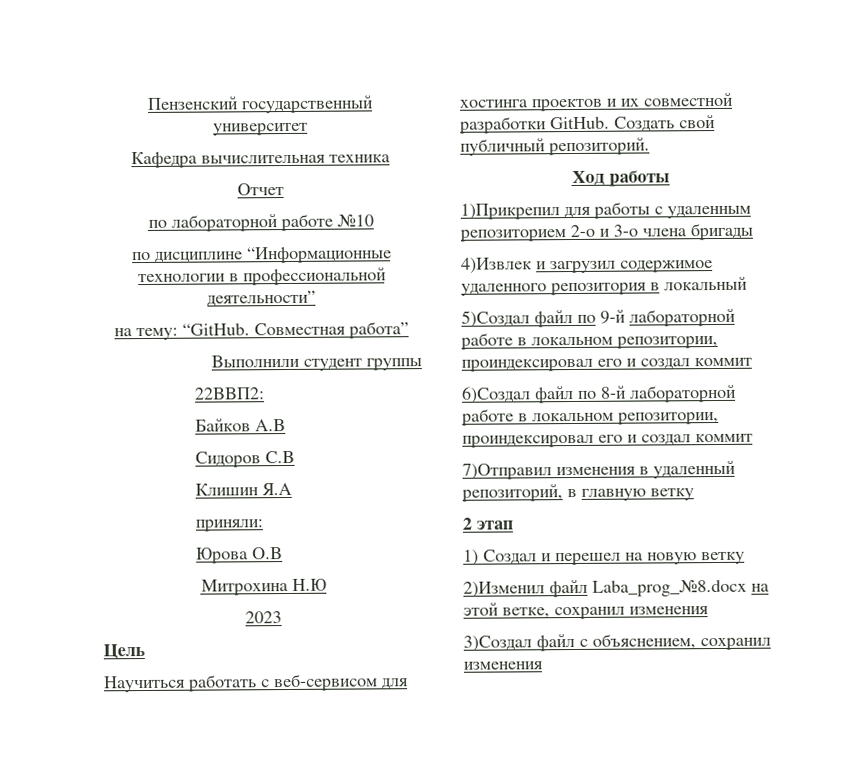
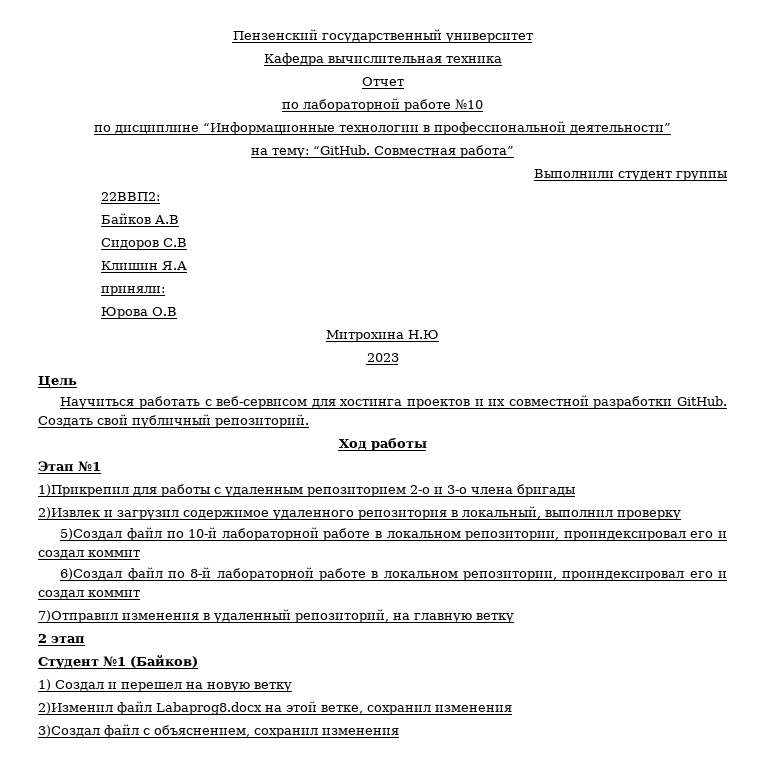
+ Этап №1
- 4)Извлек и загрузил содержимое удаленного репозитория в локальный
+ 2)Извлек и загрузил содержимое удаленного репозитория в локальный, выполнил проверку
- 5)Создал файл по 9-й лабораторной работе в локальном репозитории, проиндексировал его и создал коммит
+ 5)Создал файл по 10-й лабораторной работе в локальном репозитории, проиндексировал его и создал коммит
- 7)Отправил изменения в удаленный репозиторий, в главную ветку
+ 7)Отправил изменения в удаленный репозиторий, на главную ветку
+ Студент №1 (Байков)
- 2)Изменил файл Laba_prog_№8.docx на этой ветке, сохранил изменения
+ 2)Изменил файл Labaprog8.docx на этой ветке, сохранил изменения

